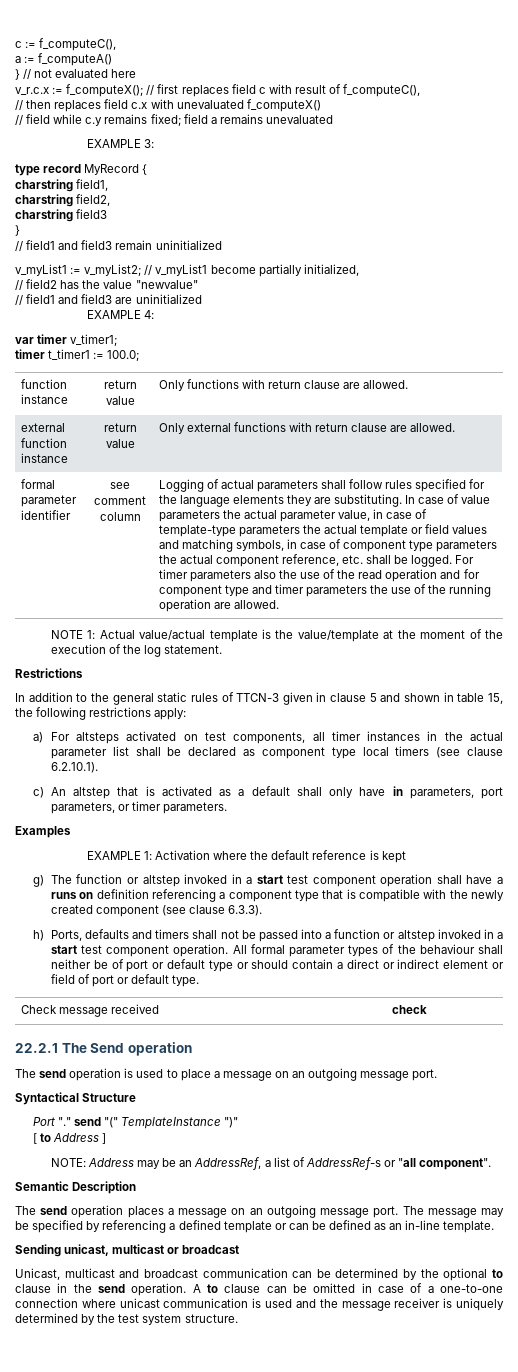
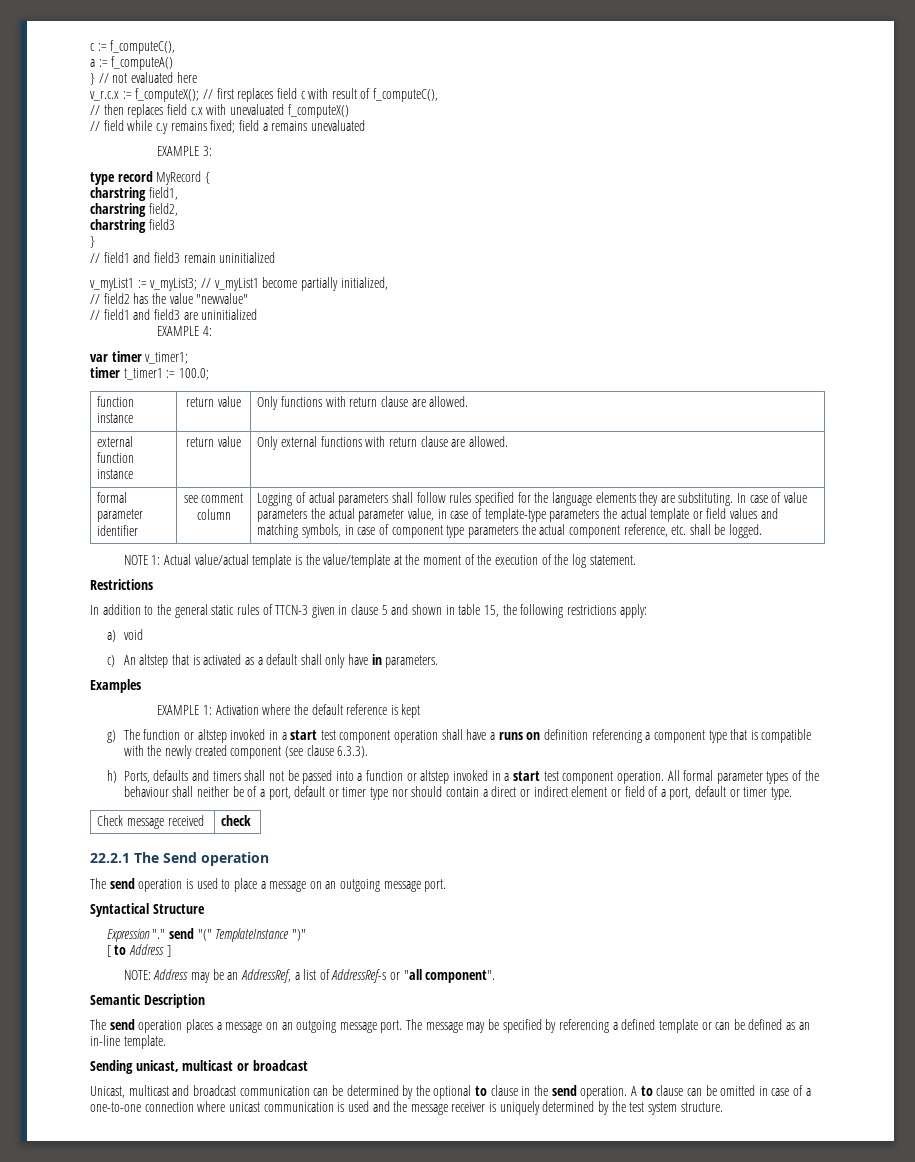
- v_myList1 := v_myList2; // v_myList1 become partially initialized,
+ v_myList1 := v_myList3; // v_myList1 become partially initialized,
- For timer parameters also the use of the read operation and for component type and timer parameters the use of the running operation are allowed.
- a) For altsteps activated on test components, all timer instances in the actual parameter list shall be declared as component type local timers (see clause 6.2.10.1).
+ a) void
- c) An altstep that is activated as a default shall only have in parameters, port parameters, or timer parameters.
+ c) An altstep that is activated as a default shall only have in parameters.
- All formal parameter types of the behaviour shall neither be of port or default type or should contain a direct or indirect element or field of port or default type.
+ All formal parameter types of the behaviour shall neither be of a port, default or timer type nor should contain a direct or indirect element or field of a port, default or timer type.
- Port "." send "(" TemplateInstance ")"
+ Expression "." send "(" TemplateInstance ")"

